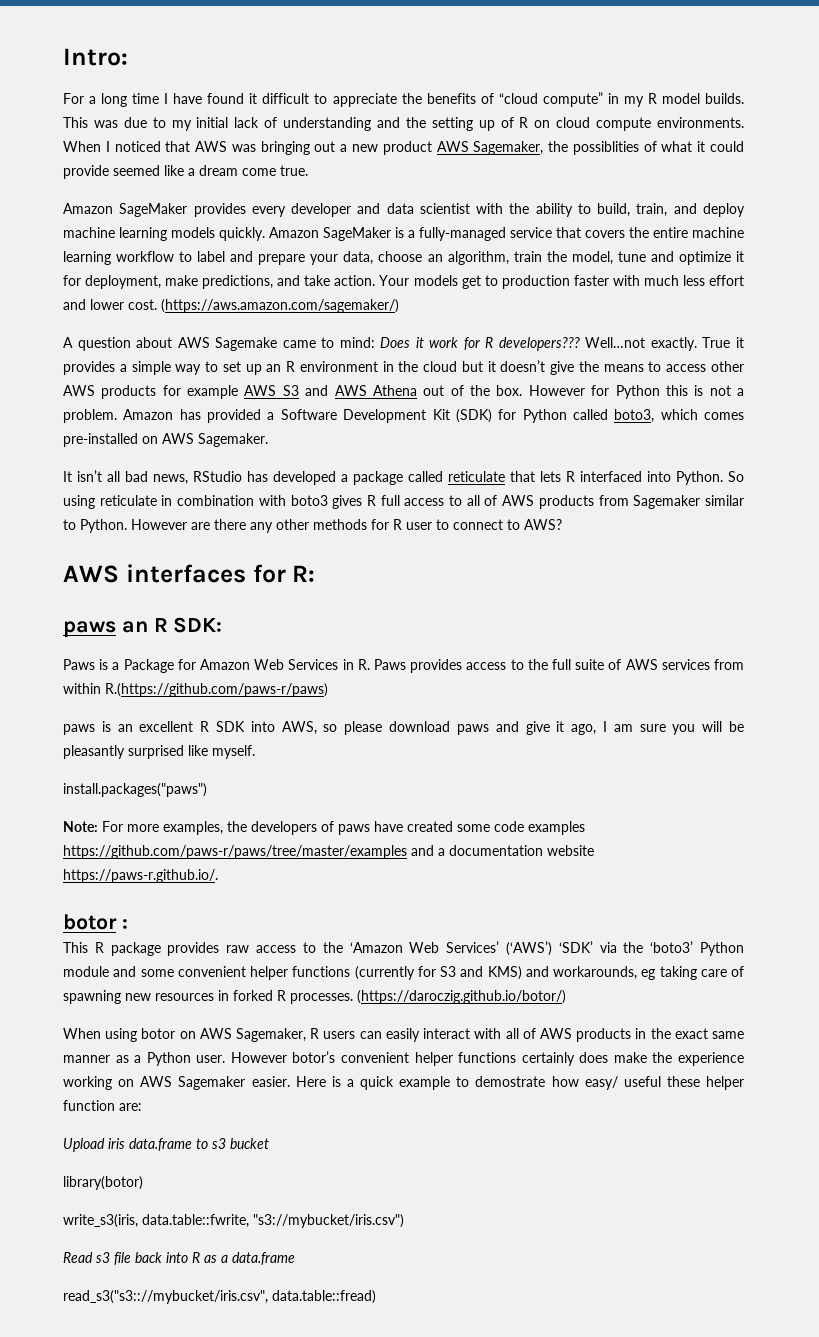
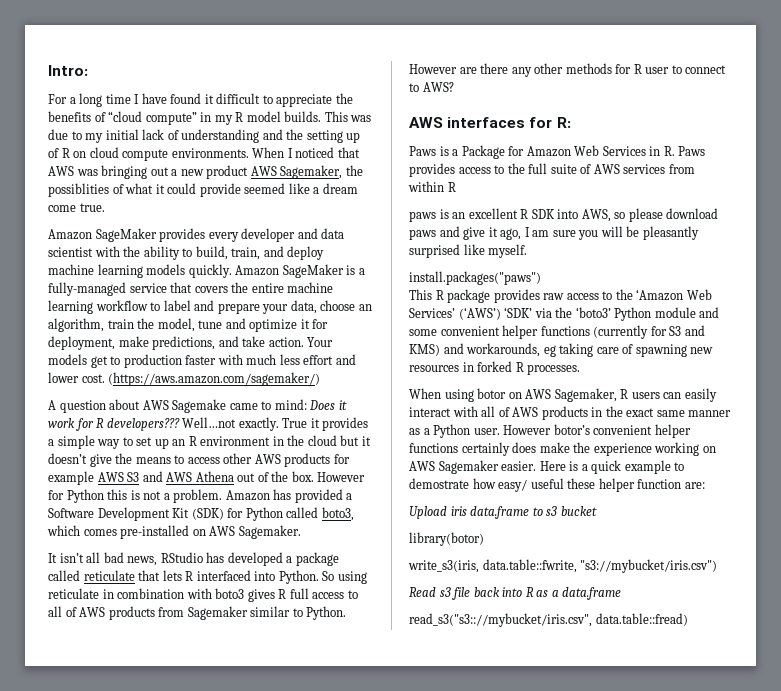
- paws an R SDK:
- Paws is a Package for Amazon Web Services in R. Paws provides access to the full suite of AWS services from within R.(https://github.com/paws-r/paws)
+ Paws is a Package for Amazon Web Services in R. Paws provides access to the full suite of AWS services from within R
- Note: For more examples, the developers of paws have created some code examples https://github.com/paws-r/paws/tree/master/examples and a documentation website https://paws-r.github.io/.
- botor :
- (https://daroczig.github.io/botor/)

